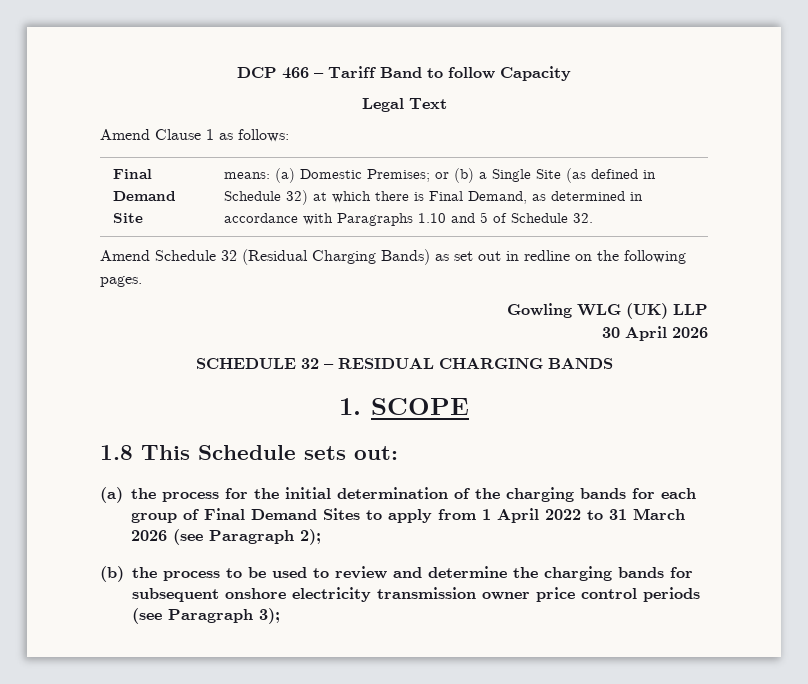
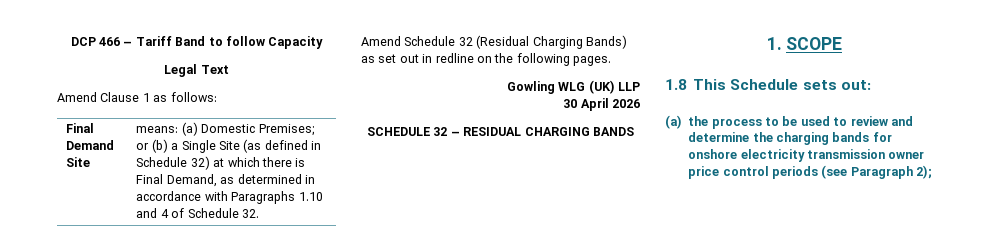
- Final Demand Site | means: (a) Domestic Premises; or (b) a Single Site (as defined in Schedule 32) at which there is Final Demand, as determined in accordance with Paragraphs 1.10 and 5 of Schedule 32.
+ Final Demand Site | means: (a) Domestic Premises; or (b) a Single Site (as defined in Schedule 32) at which there is Final Demand, as determined in accordance with Paragraphs 1.10 and 4 of Schedule 32.
- (a) the process for the initial determination of the charging bands for each group of Final Demand Sites to apply from 1 April 2022 to 31 March 2026 (see Paragraph 2);
- (b) the process to be used to review and determine the charging bands for subsequent onshore electricity transmission owner price control periods (see Paragraph 3);
+ (a) the process to be used to review and determine the charging bands for onshore electricity transmission owner price control periods (see Paragraph 2);

